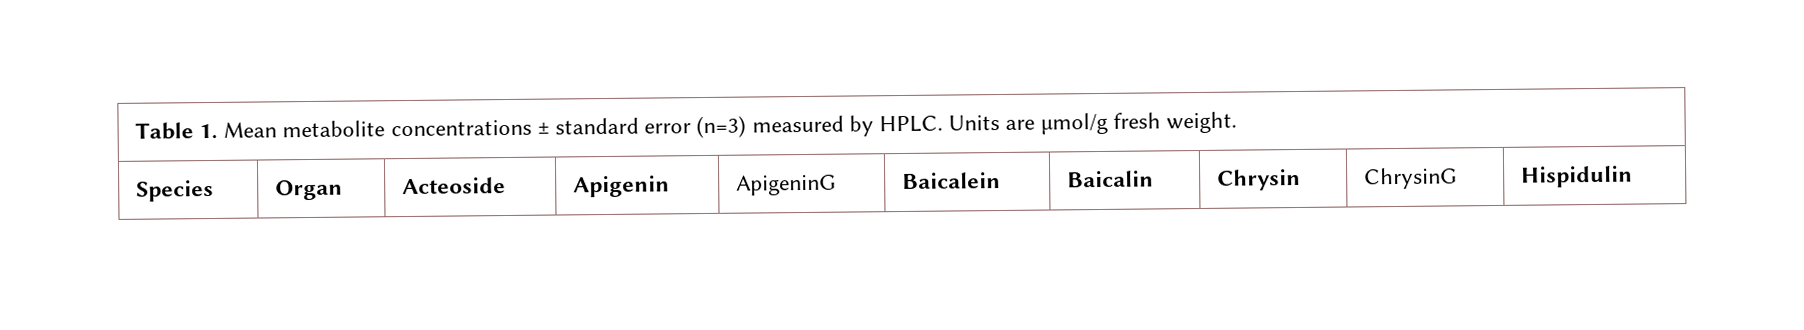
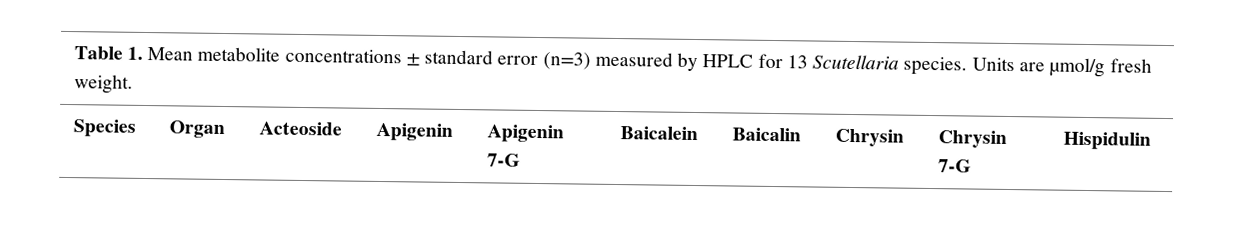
- Table 1. Mean metabolite concentrations ± standard error (n=3) measured by HPLC. Units are µmol/g fresh weight.
+ Table 1. Mean metabolite concentrations ± standard error (n=3) measured by HPLC for 13 Scutellaria species. Units are µmol/g fresh weight.
- Species | Organ | Acteoside | Apigenin | ApigeninG | Baicalein | Baicalin | Chrysin | ChrysinG | Hispidulin
+ Species | Organ | Acteoside | Apigenin | Apigenin 7-G | Baicalein | Baicalin | Chrysin | Chrysin 7-G | Hispidulin

